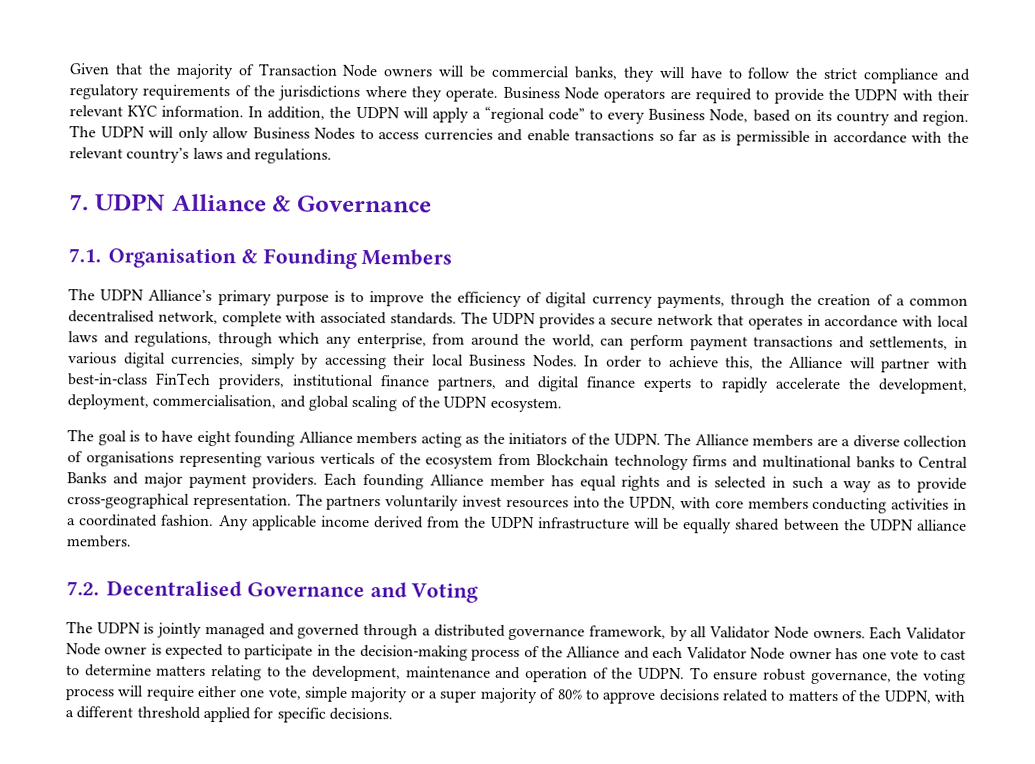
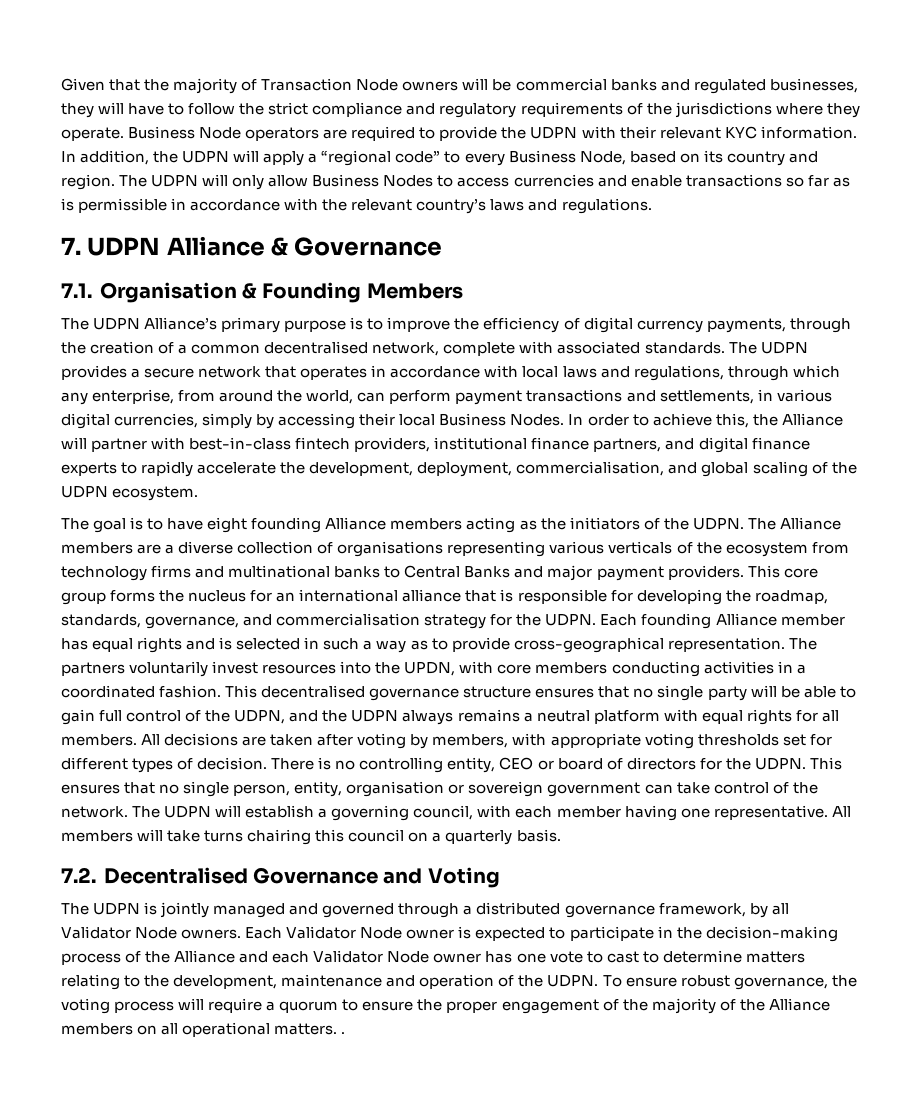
- Given that the majority of Transaction Node owners will be commercial banks, they will have to follow the strict compliance and regulatory requirements of the jurisdictions where they operate.
+ Given that the majority of Transaction Node owners will be commercial banks and regulated businesses, they will have to follow the strict compliance and regulatory requirements of the jurisdictions where they operate.
- In order to achieve this, the Alliance will partner with best-in-class FinTech providers, institutional finance partners, and digital finance experts to rapidly accelerate the development, deployment, commercialisation, and global scaling of the UDPN ecosystem.
+ In order to achieve this, the Alliance will partner with best-in-class fintech providers, institutional finance partners, and digital finance experts to rapidly accelerate the development, deployment, commercialisation, and global scaling of the UDPN ecosystem.
- The Alliance members are a diverse collection of organisations representing various verticals of the ecosystem from Blockchain technology firms and multinational banks to Central Banks and major payment providers.
+ The Alliance members are a diverse collection of organisations representing various verticals of the ecosystem from technology firms and multinational banks to Central Banks and major payment providers.
+ This core group forms the nucleus for an international alliance that is responsible for developing the roadmap, standards, governance, and commercialisation strategy for the UDPN.
- Any applicable income derived from the UDPN infrastructure will be equally shared between the UDPN alliance members.
+ This decentralised governance structure ensures that no single party will be able to gain full control of the UDPN, and the UDPN always remains a neutral platform with equal rights for all members. All decisions are taken after voting by members, with appropriate voting thresholds set for different types of decision. There is no controlling entity, CEO or board of directors for the UDPN. This ensures that no single person, entity, organisation or sovereign government can take control of the network. The UDPN will establish a governing council, with each member having one representative. All members will take turns chairing this council on a quarterly basis.
- To ensure robust governance, the voting process will require either one vote, simple majority or a super majority of 80% to approve decisions related to matters of the UDPN, with a different threshold applied for specific decisions.
+ To ensure robust governance, the voting process will require a quorum to ensure the proper engagement of the majority of the Alliance members on all operational matters. .

